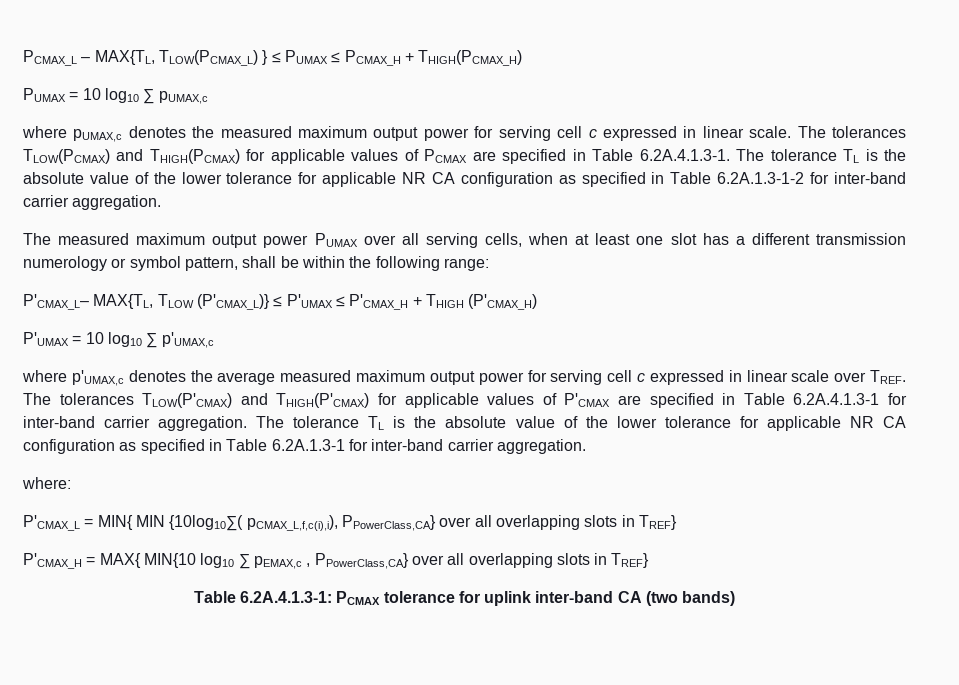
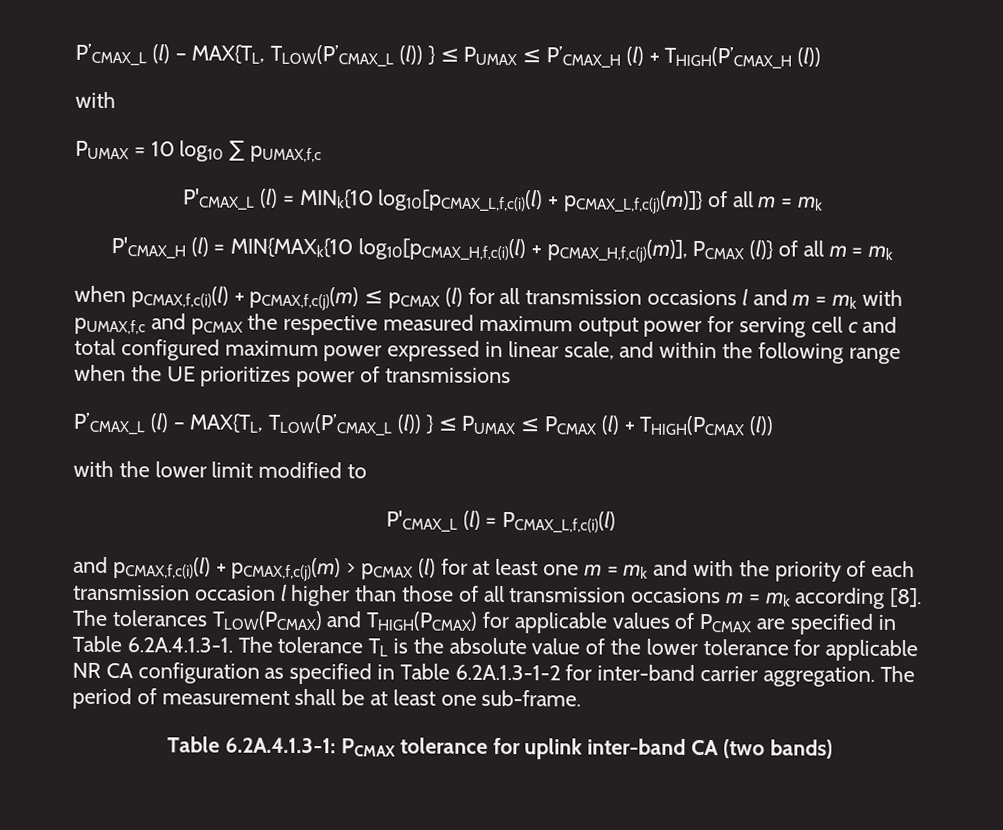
- PCMAX_L – MAX{TL, TLOW(PCMAX_L) } ≤ PUMAX ≤ PCMAX_H + THIGH(PCMAX_H)
+ P’CMAX_L (l) – MAX{TL, TLOW(P’CMAX_L (l)) } ≤ PUMAX ≤ P’CMAX_H (l) + THIGH(P’CMAX_H (l))
+ with
- PUMAX = 10 log10 ∑ pUMAX,c
- where pUMAX,c denotes the measured maximum output power for serving cell c expressed in linear scale.
+ PUMAX = 10 log10 ∑ pUMAX,f,c
+ P'CMAX_L (l) = MINk{10 log10[pCMAX_L,f,c(i)(l) + pCMAX_L,f,c(j)(m)]} of all m = mk
+ P'CMAX_H (l) = MIN{MAXk{10 log10[pCMAX_H,f,c(i)(l) + pCMAX_H,f,c(j)(m)], PCMAX (l)} of all m = mk
+ when pCMAX,f,c(i)(l) + pCMAX,f,c(j)(m) ≤ pCMAX (l) for all transmission occasions l and m = mk with pUMAX,f,c and pCMAX the respective measured maximum output power for serving cell c and total configured maximum power expressed in linear scale, and within the following range when the UE prioritizes power of transmissions
+ P’CMAX_L (l) – MAX{TL, TLOW(P’CMAX_L (l)) } ≤ PUMAX ≤ PCMAX (l) + THIGH(PCMAX (l))
+ with the lower limit modified to
+ P'CMAX_L (l) = PCMAX_L,f,c(i)(l)
+ and pCMAX,f,c(i)(l) + pCMAX,f,c(j)(m) > pCMAX (l) for at least one m = mk and with the priority of each transmission occasion l higher than those of all transmission occasions m = mk according [8].
- The tolerances TLOW(PCMAX) and THIGH(PCMAX) for applicable values of PCMAX are specified in Table 6.2A.4.1.3-1. The tolerance TL is the absolute value of the lower tolerance for applicable NR CA configuration as specified in Table 6.2A.1.3-1-2 for inter-band carrier aggregation.
- The measured maximum output power PUMAX over all serving cells, when at least one slot has a different transmission numerology or symbol pattern, shall be within the following range:
- P'CMAX_L– MAX{TL, TLOW (P'CMAX_L)} ≤ P'UMAX ≤ P'CMAX_H + THIGH (P'CMAX_H)
- P'UMAX = 10 log10 ∑ p'UMAX,c
- where p'UMAX,c denotes the average measured maximum output power for serving cell c expressed in linear scale over TREF. The tolerances TLOW(P'CMAX) and THIGH(P'CMAX) for applicable values of P'CMAX are specified in Table 6.2A.4.1.3-1 for inter-band carrier aggregation. The tolerance TL is the absolute value of the lower tolerance for applicable NR CA configuration as specified in Table 6.2A.1.3-1 for inter-band carrier aggregation.
- where:
- P'CMAX_L = MIN{ MIN {10log10∑( pCMAX_L,f,c(i),i), PPowerClass,CA} over all overlapping slots in TREF}
- P'CMAX_H = MAX{ MIN{10 log10 ∑ pEMAX,c , PPowerClass,CA} over all overlapping slots in TREF}
+ The tolerances TLOW(PCMAX) and THIGH(PCMAX) for applicable values of PCMAX are specified in Table 6.2A.4.1.3-1. The tolerance TL is the absolute value of the lower tolerance for applicable NR CA configuration as specified in Table 6.2A.1.3-1-2 for inter-band carrier aggregation. The period of measurement shall be at least one sub-frame.

